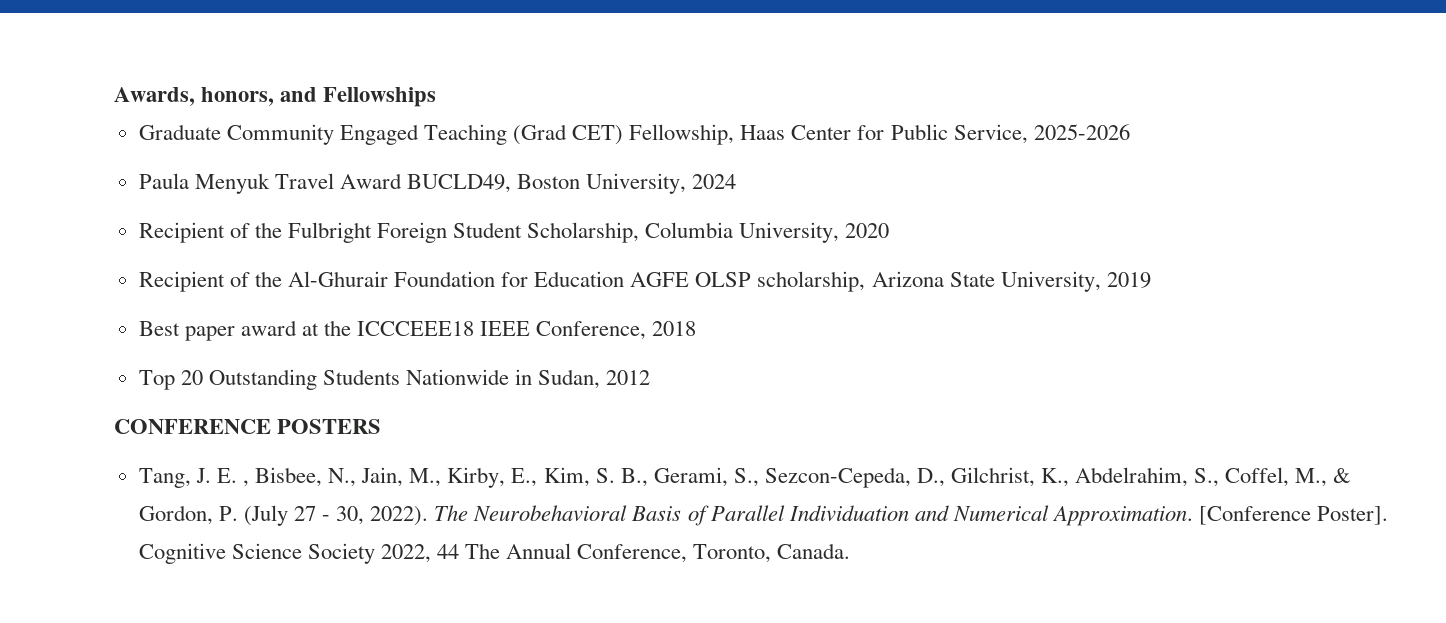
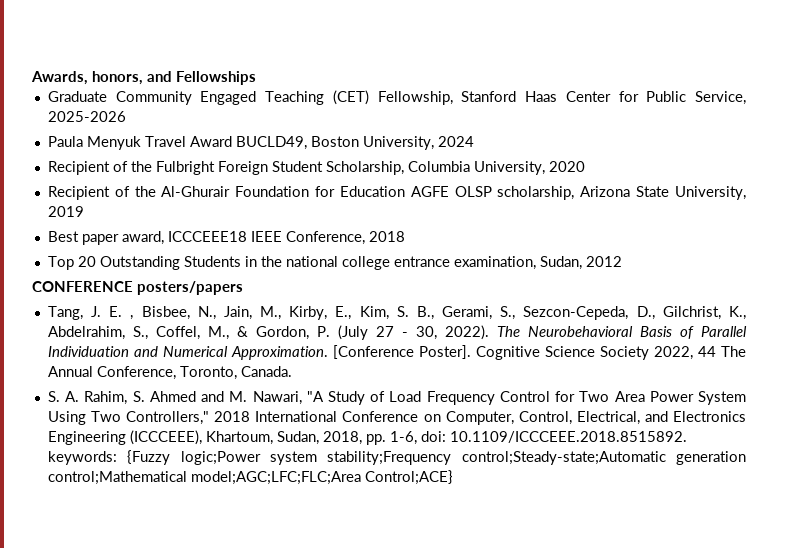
- Graduate Community Engaged Teaching (Grad CET) Fellowship, Haas Center for Public Service, 2025-2026
+ Graduate Community Engaged Teaching (CET) Fellowship, Stanford Haas Center for Public Service, 2025-2026
- Best paper award at the ICCCEEE18 IEEE Conference, 2018
+ Best paper award, ICCCEEE18 IEEE Conference, 2018
- Top 20 Outstanding Students Nationwide in Sudan, 2012
+ Top 20 Outstanding Students in the national college entrance examination, Sudan, 2012
- CONFERENCE POSTERS
+ CONFERENCE posters/papers
+ S. A. Rahim, S. Ahmed and M. Nawari, "A Study of Load Frequency Control for Two Area Power System Using Two Controllers," 2018 International Conference on Computer, Control, Electrical, and Electronics Engineering (ICCCEEE), Khartoum, Sudan, 2018, pp. 1-6, doi: 10.1109/ICCCEEE.2018.8515892. keywords: {Fuzzy logic;Power system stability;Frequency control;Steady-state;Automatic generation control;Mathematical model;AGC;LFC;FLC;Area Control;ACE}

